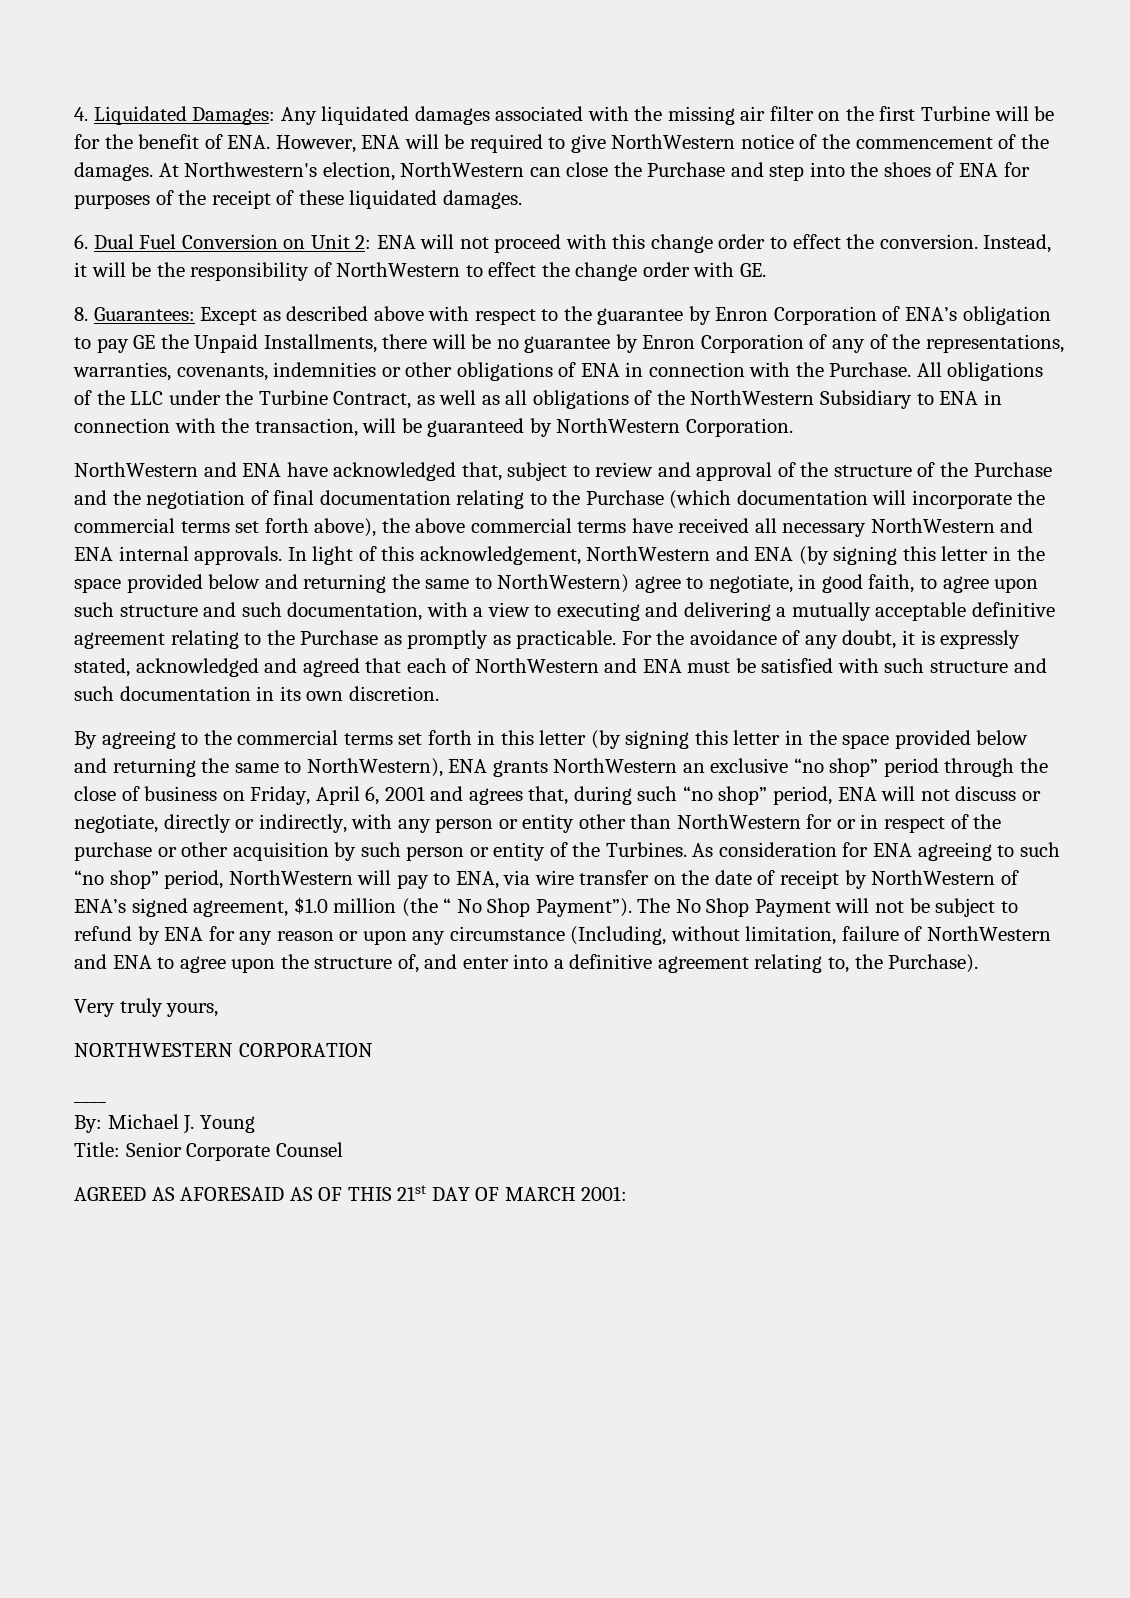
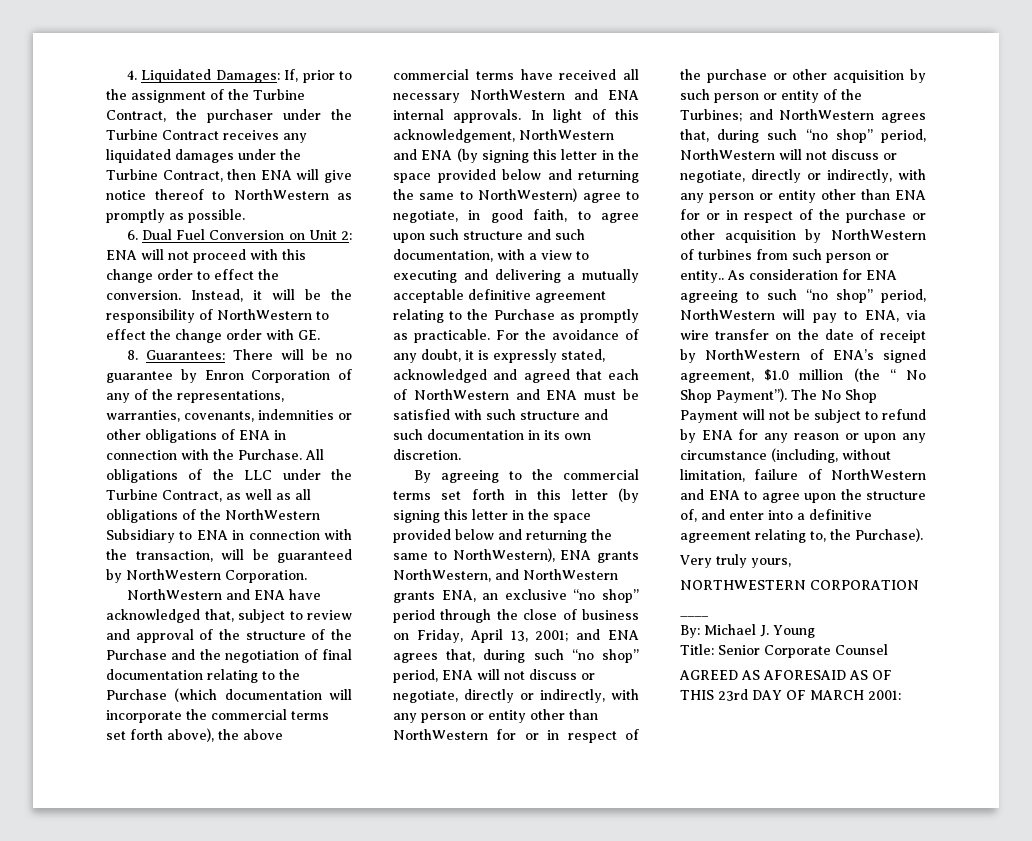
- 4. Liquidated Damages: Any liquidated damages associated with the missing air filter on the first Turbine will be for the benefit of ENA. However, ENA will be required to give NorthWestern notice of the commencement of the damages. At Northwestern's election, NorthWestern can close the Purchase and step into the shoes of ENA for purposes of the receipt of these liquidated damages.
+ 4. Liquidated Damages: If, prior to the assignment of the Turbine Contract, the purchaser under the Turbine Contract receives any liquidated damages under the Turbine Contract, then ENA will give notice thereof to NorthWestern as promptly as possible.
- 8. Guarantees: Except as described above with respect to the guarantee by Enron Corporation of ENA’s obligation to pay GE the Unpaid Installments, there will be no guarantee by Enron Corporation of any of the representations, warranties, covenants, indemnities or other obligations of ENA in connection with the Purchase.
+ 8. Guarantees: There will be no guarantee by Enron Corporation of any of the representations, warranties, covenants, indemnities or other obligations of ENA in connection with the Purchase.
- By agreeing to the commercial terms set forth in this letter (by signing this letter in the space provided below and returning the same to NorthWestern), ENA grants NorthWestern an exclusive “no shop” period through the close of business on Friday, April 6, 2001 and agrees that, during such “no shop” period, ENA will not discuss or negotiate, directly or indirectly, with any person or entity other than NorthWestern for or in respect of the purchase or other acquisition by such person or entity of the Turbines.
+ By agreeing to the commercial terms set forth in this letter (by signing this letter in the space provided below and returning the same to NorthWestern), ENA grants NorthWestern, and NorthWestern grants ENA, an exclusive “no shop” period through the close of business on Friday, April 13, 2001; and ENA agrees that, during such “no shop” period, ENA will not discuss or negotiate, directly or indirectly, with any person or entity other than NorthWestern for or in respect of the purchase or other acquisition by such person or entity of the Turbines; and NorthWestern agrees that, during such “no shop” period, NorthWestern will not discuss or negotiate, directly or indirectly, with any person or entity other than ENA for or in respect of the purchase or other acquisition by NorthWestern of turbines from such person or entity..
- The No Shop Payment will not be subject to refund by ENA for any reason or upon any circumstance (Including, without limitation, failure of NorthWestern and ENA to agree upon the structure of, and enter into a definitive agreement relating to, the Purchase).
+ The No Shop Payment will not be subject to refund by ENA for any reason or upon any circumstance (including, without limitation, failure of NorthWestern and ENA to agree upon the structure of, and enter into a definitive agreement relating to, the Purchase).
- AGREED AS AFORESAID AS OF THIS 21st DAY OF MARCH 2001:
+ AGREED AS AFORESAID AS OF THIS 23rd DAY OF MARCH 2001:

